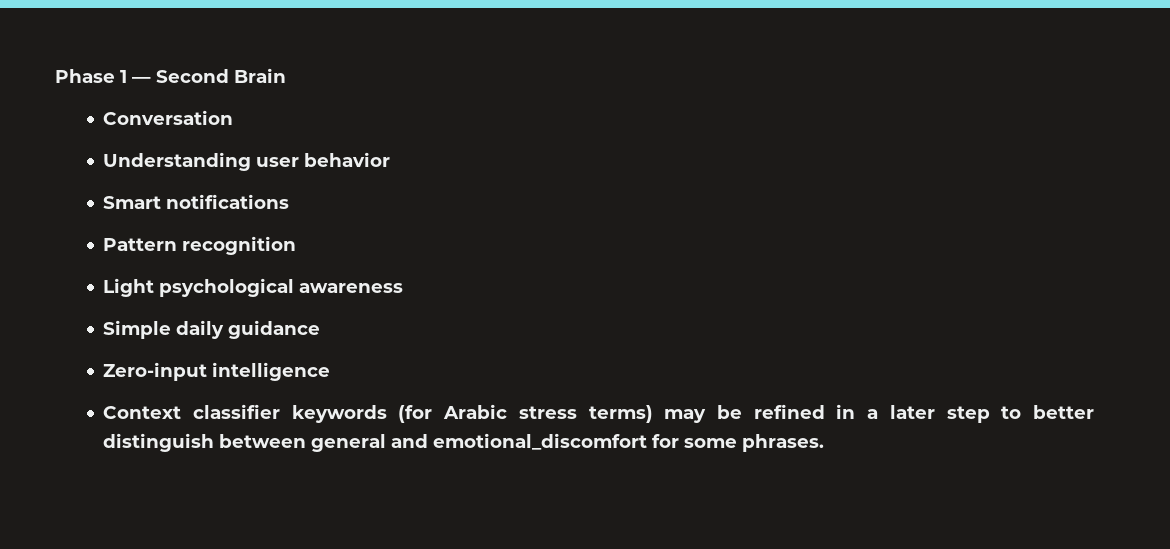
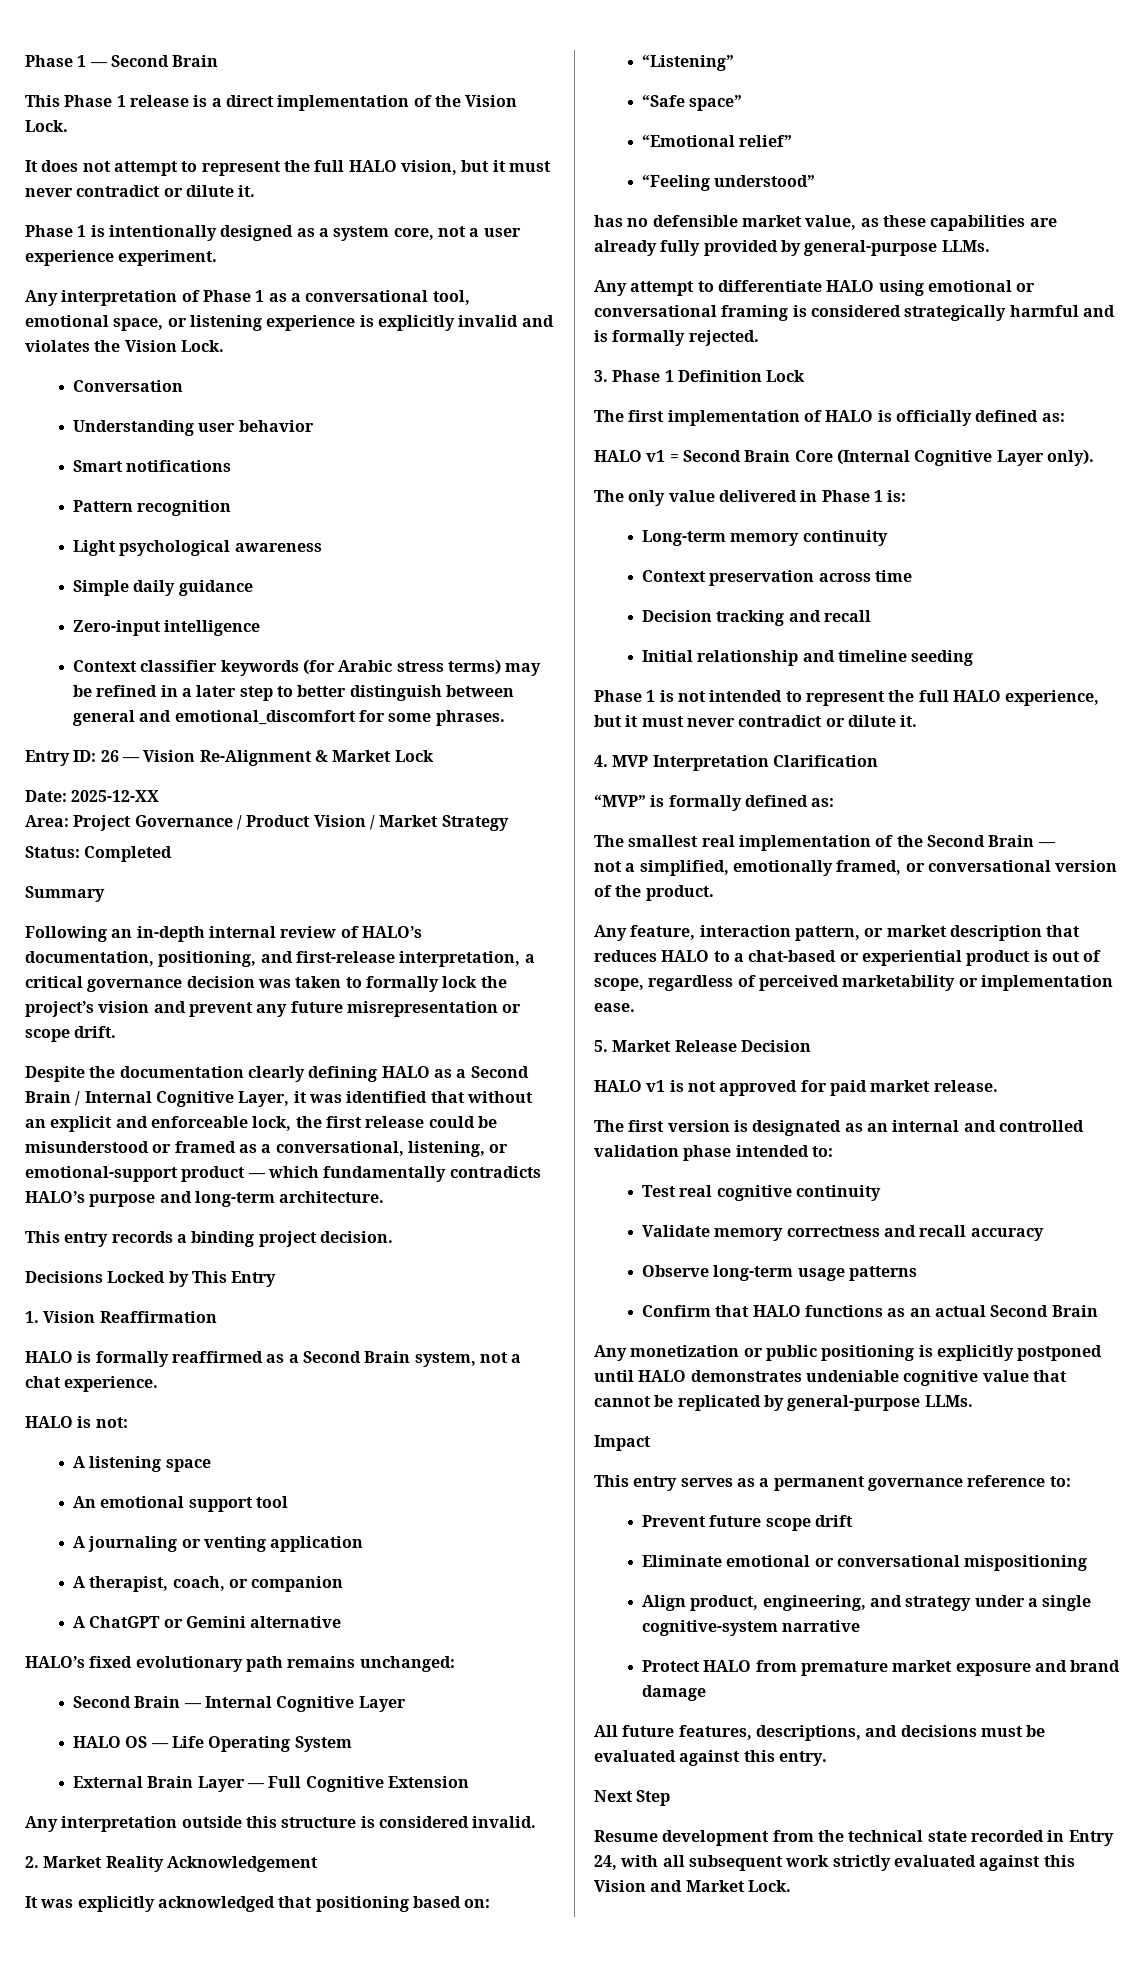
+ This Phase 1 release is a direct implementation of the Vision Lock.
+ It does not attempt to represent the full HALO vision, but it must never contradict or dilute it.
+ Phase 1 is intentionally designed as a system core, not a user experience experiment.
+ Any interpretation of Phase 1 as a conversational tool, emotional space, or listening experience is explicitly invalid and violates the Vision Lock.
+ Entry ID: 26 — Vision Re-Alignment & Market Lock
+ Date: 2025-12-XX
+ Area: Project Governance / Product Vision / Market Strategy
+ Status: Completed
+ Summary
+ Following an in-depth internal review of HALO’s documentation, positioning, and first-release interpretation, a critical governance decision was taken to formally lock the project’s vision and prevent any future misrepresentation or scope drift.
+ Despite the documentation clearly defining HALO as a Second Brain / Internal Cognitive Layer, it was identified that without an explicit and enforceable lock, the first release could be misunderstood or framed as a conversational, listening, or emotional-support product — which fundamentally contradicts HALO’s purpose and long-term architecture.
+ This entry records a binding project decision.
+ Decisions Locked by This Entry
+ 1. Vision Reaffirmation
+ HALO is formally reaffirmed as a Second Brain system, not a chat experience.
+ HALO is not:
+ A listening space
+ An emotional support tool
+ A journaling or venting application
+ A therapist, coach, or companion
+ A ChatGPT or Gemini alternative
+ HALO’s fixed evolutionary path remains unchanged:
+ Second Brain — Internal Cognitive Layer
+ HALO OS — Life Operating System
+ External Brain Layer — Full Cognitive Extension
+ Any interpretation outside this structure is considered invalid.
+ 2. Market Reality Acknowledgement
+ It was explicitly acknowledged that positioning based on:
+ “Listening”
+ “Safe space”
+ “Emotional relief”
+ “Feeling understood”
+ has no defensible market value, as these capabilities are already fully provided by general-purpose LLMs.
+ Any attempt to differentiate HALO using emotional or conversational framing is considered strategically harmful and is formally rejected.
+ 3. Phase 1 Definition Lock
+ The first implementation of HALO is officially defined as:
+ HALO v1 = Second Brain Core (Internal Cognitive Layer only).
+ The only value delivered in Phase 1 is:
+ Long-term memory continuity
+ Context preservation across time
+ Decision tracking and recall
+ Initial relationship and timeline seeding
+ Phase 1 is not intended to represent the full HALO experience, but it must never contradict or dilute it.
+ 4. MVP Interpretation Clarification
+ “MVP” is formally defined as:
+ The smallest real implementation of the Second Brain —
+ not a simplified, emotionally framed, or conversational version of the product.
+ Any feature, interaction pattern, or market description that reduces HALO to a chat-based or experiential product is out of scope, regardless of perceived marketability or implementation ease.
+ 5. Market Release Decision
+ HALO v1 is not approved for paid market release.
+ The first version is designated as an internal and controlled validation phase intended to:
+ Test real cognitive continuity
+ Validate memory correctness and recall accuracy
+ Observe long-term usage patterns
+ Confirm that HALO functions as an actual Second Brain
+ Any monetization or public positioning is explicitly postponed until HALO demonstrates undeniable cognitive value that cannot be replicated by general-purpose LLMs.
+ Impact
+ This entry serves as a permanent governance reference to:
+ Prevent future scope drift
+ Eliminate emotional or conversational mispositioning
+ Align product, engineering, and strategy under a single cognitive-system narrative
+ Protect HALO from premature market exposure and brand damage
+ All future features, descriptions, and decisions must be evaluated against this entry.
+ Next Step
+ Resume development from the technical state recorded in Entry 24, with all subsequent work strictly evaluated against this Vision and Market Lock.

